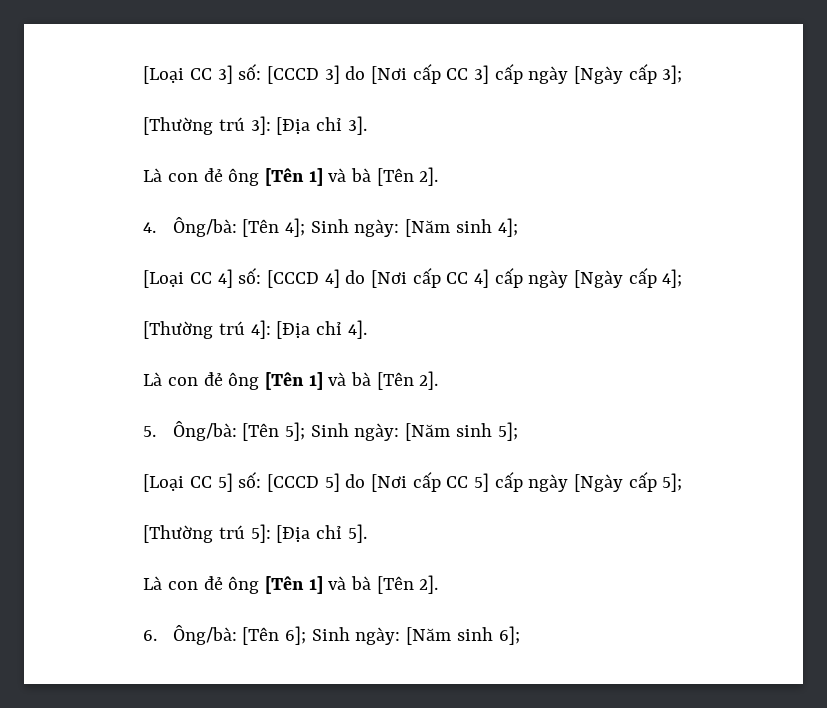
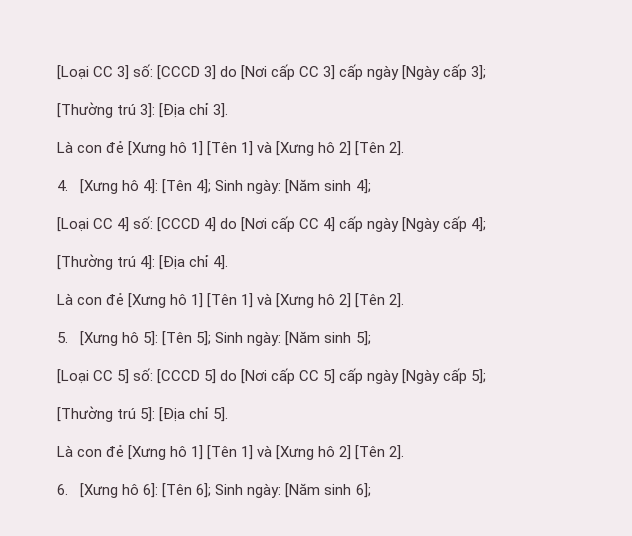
  [Thường trú 3]: [Địa chỉ 3].
- Là con đẻ ông [Tên 1] và bà [Tên 2].
+ Là con đẻ [Xưng hô 1] [Tên 1] và [Xưng hô 2] [Tên 2].
- 4. Ông/bà: [Tên 4]; Sinh ngày: [Năm sinh 4];
+ 4. [Xưng hô 4]: [Tên 4]; Sinh ngày: [Năm sinh 4];
  [Thường trú 4]: [Địa chỉ 4].
- Là con đẻ ông [Tên 1] và bà [Tên 2].
+ Là con đẻ [Xưng hô 1] [Tên 1] và [Xưng hô 2] [Tên 2].
- 5. Ông/bà: [Tên 5]; Sinh ngày: [Năm sinh 5];
+ 5. [Xưng hô 5]: [Tên 5]; Sinh ngày: [Năm sinh 5];
  [Thường trú 5]: [Địa chỉ 5].
- Là con đẻ ông [Tên 1] và bà [Tên 2].
+ Là con đẻ [Xưng hô 1] [Tên 1] và [Xưng hô 2] [Tên 2].
- 6. Ông/bà: [Tên 6]; Sinh ngày: [Năm sinh 6];
+ 6. [Xưng hô 6]: [Tên 6]; Sinh ngày: [Năm sinh 6];

